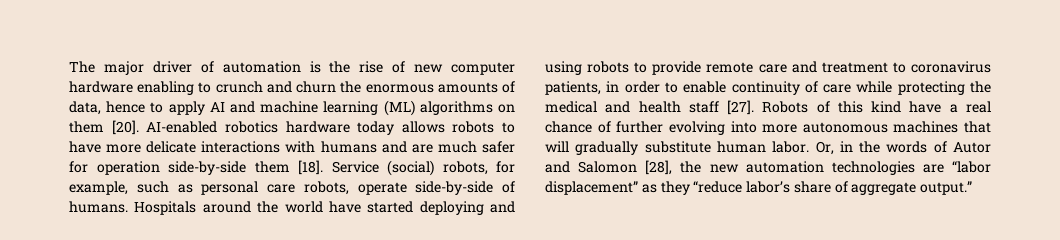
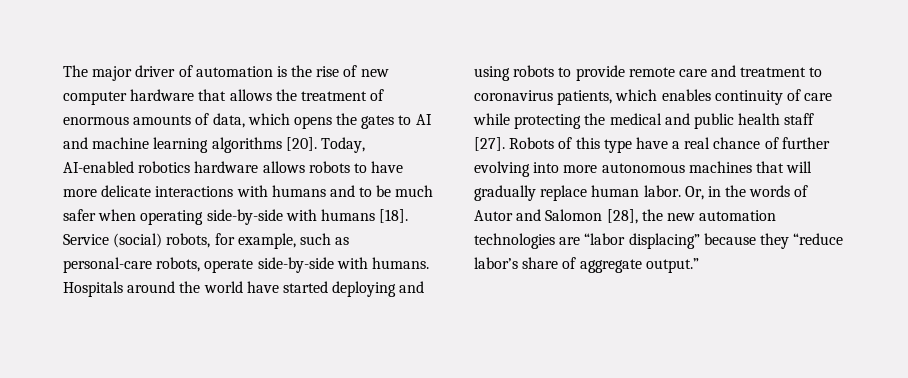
- The major driver of automation is the rise of new computer hardware enabling to crunch and churn the enormous amounts of data, hence to apply AI and machine learning (ML) algorithms on them [20]. AI-enabled robotics hardware today allows robots to have more delicate interactions with humans and are much safer for operation side-by-side them [18].
+ The major driver of automation is the rise of new computer hardware that allows the treatment of enormous amounts of data, which opens the gates to AI and machine learning algorithms [20]. Today, AI-enabled robotics hardware allows robots to have more delicate interactions with humans and to be much safer when operating side-by-side with humans [18].
- Service (social) robots, for example, such as personal care robots, operate side-by-side of humans.
+ Service (social) robots, for example, such as personal-care robots, operate side-by-side with humans.
- Hospitals around the world have started deploying and using robots to provide remote care and treatment to coronavirus patients, in order to enable continuity of care while protecting the medical and health staff [27].
+ Hospitals around the world have started deploying and using robots to provide remote care and treatment to coronavirus patients, which enables continuity of care while protecting the medical and public health staff [27].
- Robots of this kind have a real chance of further evolving into more autonomous machines that will gradually substitute human labor.
+ Robots of this type have a real chance of further evolving into more autonomous machines that will gradually replace human labor.
- Or, in the words of Autor and Salomon [28], the new automation technologies are “labor displacement” as they “reduce labor’s share of aggregate output.”
+ Or, in the words of Autor and Salomon [28], the new automation technologies are “labor displacing” because they “reduce labor’s share of aggregate output.”

